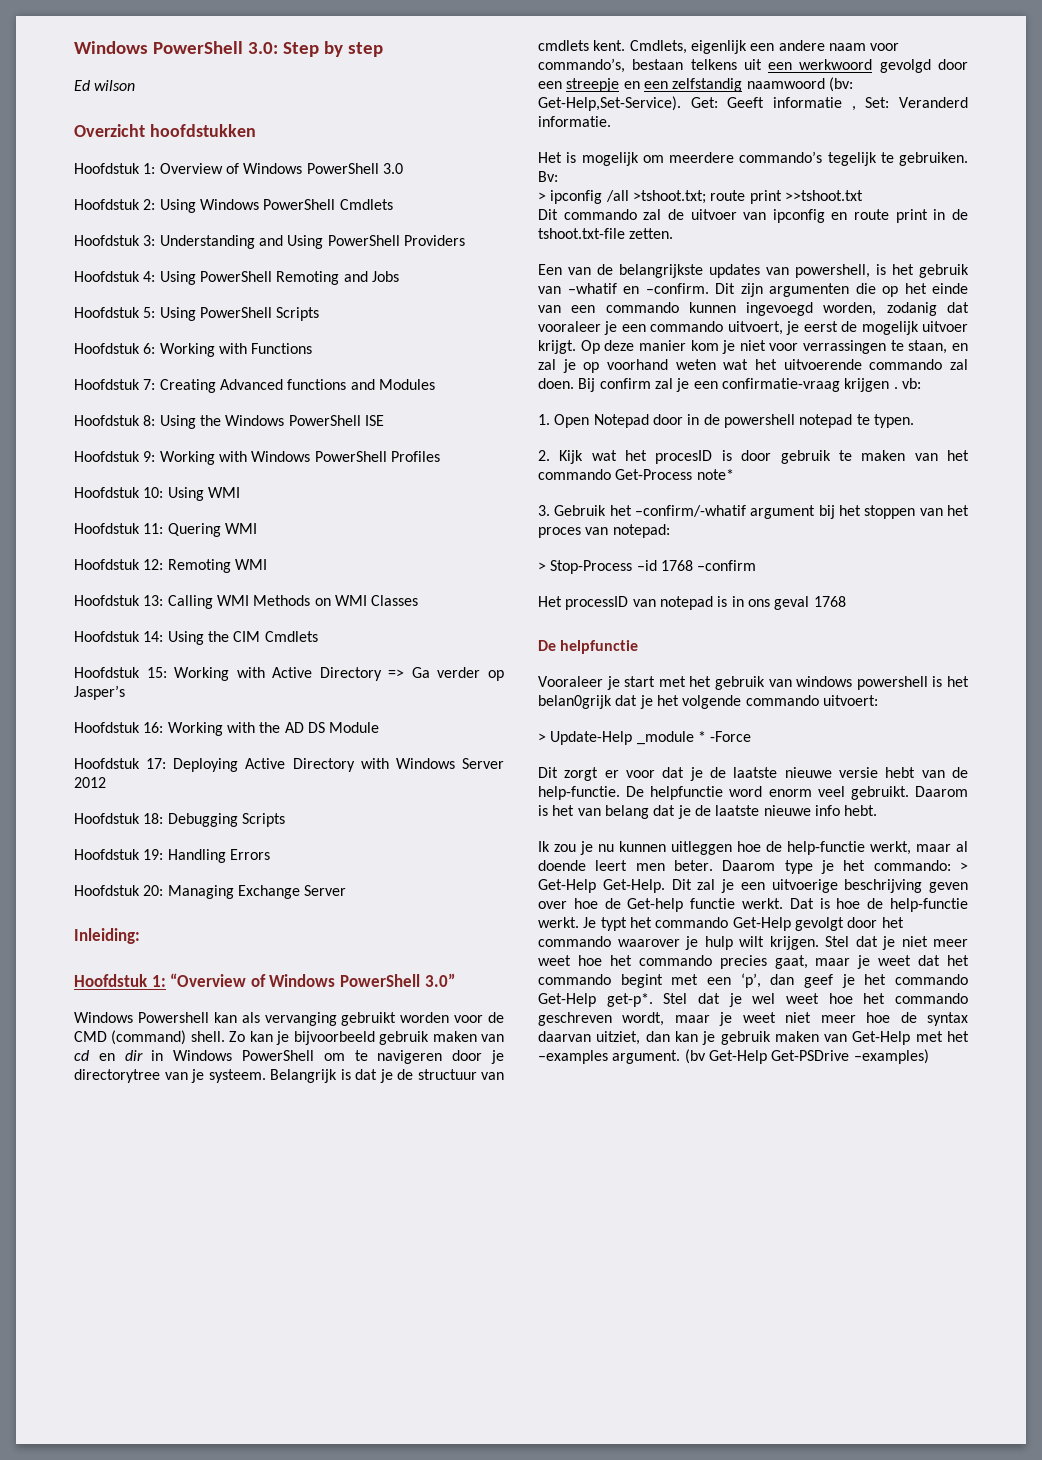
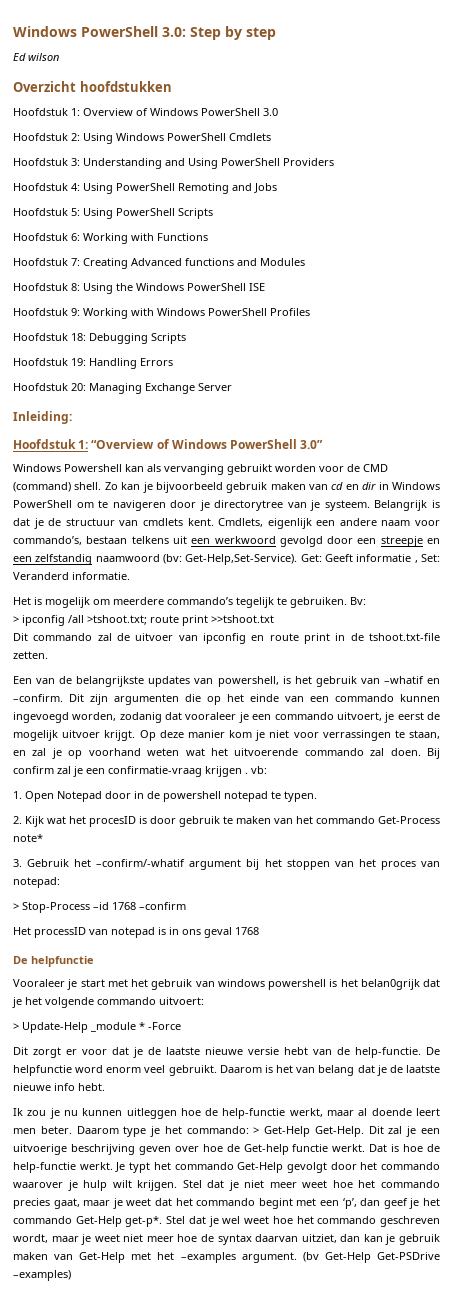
- Hoofdstuk 10: Using WMI
- Hoofdstuk 11: Quering WMI
- Hoofdstuk 12: Remoting WMI
- Hoofdstuk 13: Calling WMI Methods on WMI Classes
- Hoofdstuk 14: Using the CIM Cmdlets
- Hoofdstuk 15: Working with Active Directory => Ga verder op Jasper’s
- Hoofdstuk 16: Working with the AD DS Module
- Hoofdstuk 17: Deploying Active Directory with Windows Server 2012

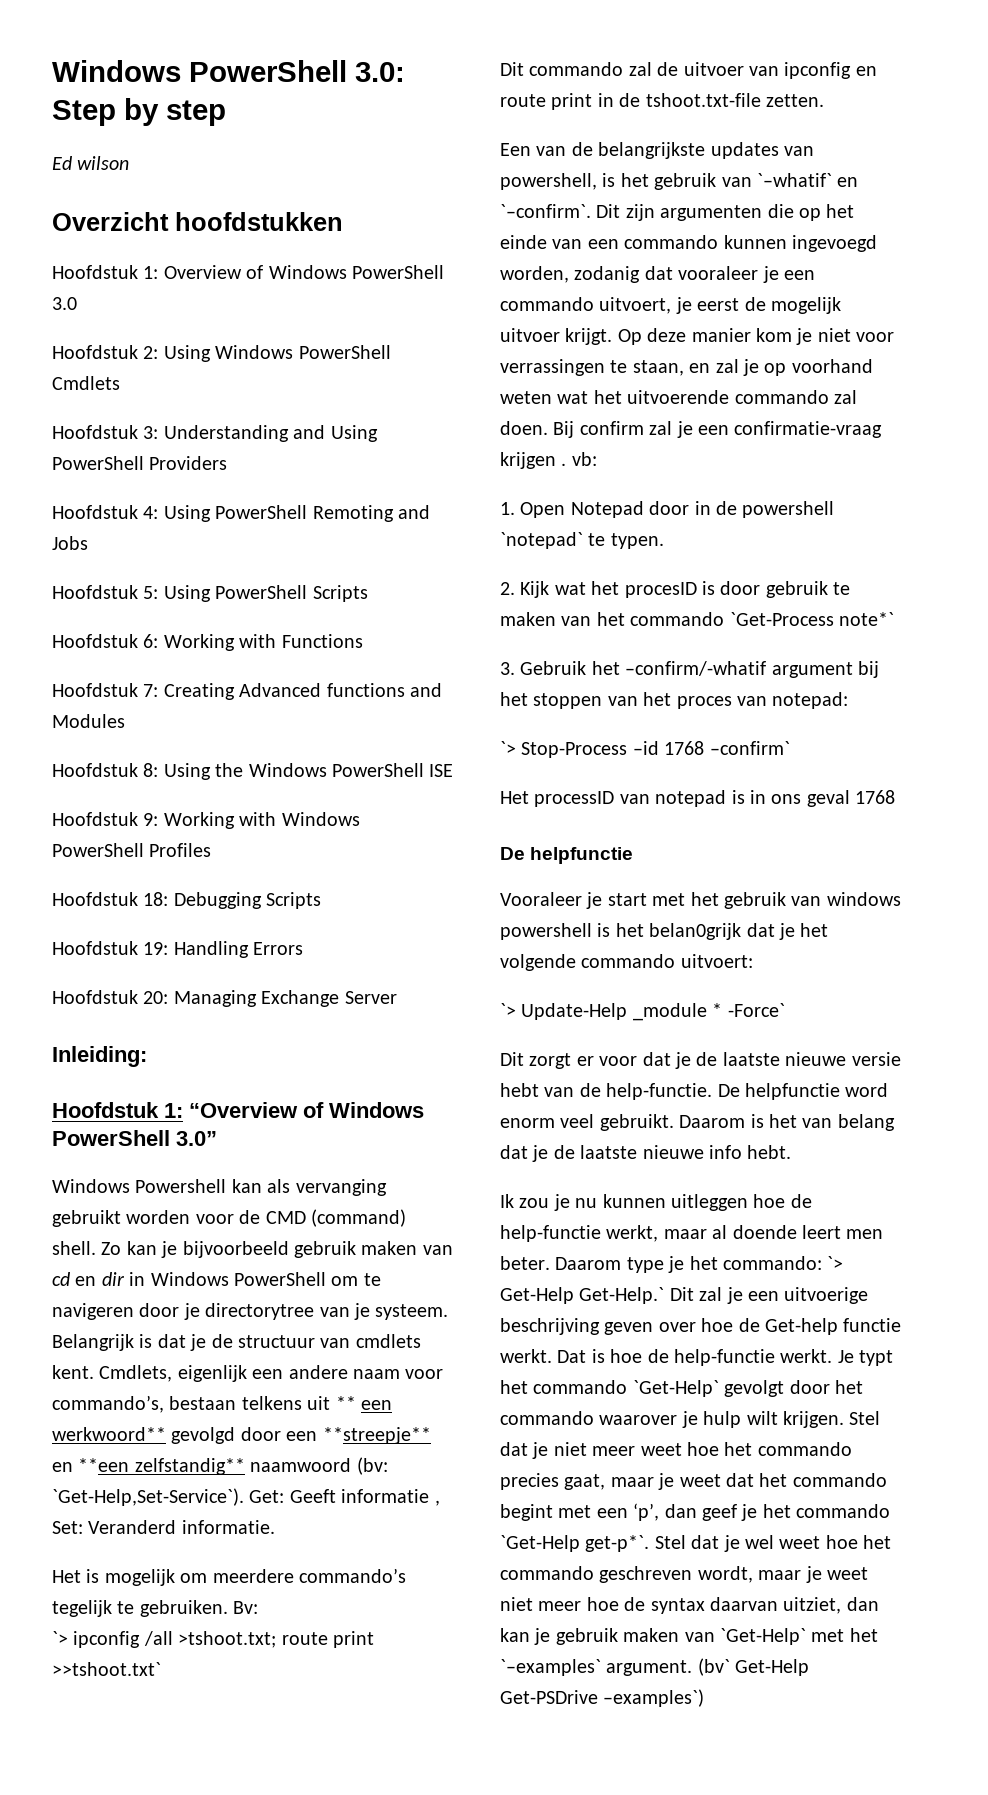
- Cmdlets, eigenlijk een andere naam voor commando’s, bestaan telkens uit een werkwoord gevolgd door een streepje en een zelfstandig naamwoord (bv: Get-Help,Set-Service).
+ Cmdlets, eigenlijk een andere naam voor commando’s, bestaan telkens uit ** een werkwoord** gevolgd door een **streepje** en **een zelfstandig** naamwoord (bv: `Get-Help,Set-Service`).
- > ipconfig /all >tshoot.txt; route print >>tshoot.txt
+ `> ipconfig /all >tshoot.txt; route print >>tshoot.txt`
- Een van de belangrijkste updates van powershell, is het gebruik van –whatif en –confirm.
+ Een van de belangrijkste updates van powershell, is het gebruik van `–whatif` en `–confirm`.
- 1. Open Notepad door in de powershell notepad te typen.
+ 1. Open Notepad door in de powershell `notepad` te typen.
- 2. Kijk wat het procesID is door gebruik te maken van het commando Get-Process note*
+ 2. Kijk wat het procesID is door gebruik te maken van het commando `Get-Process note*`
- > Stop-Process –id 1768 –confirm
+ `> Stop-Process –id 1768 –confirm`
- > Update-Help _module * -Force
+ `> Update-Help _module * -Force`
- Daarom type je het commando: > Get-Help Get-Help. Dit zal je een uitvoerige beschrijving geven over hoe de Get-help functie werkt.
+ Daarom type je het commando: `> Get-Help Get-Help.` Dit zal je een uitvoerige beschrijving geven over hoe de Get-help functie werkt.
- Je typt het commando Get-Help gevolgt door het commando waarover je hulp wilt krijgen.
+ Je typt het commando `Get-Help` gevolgt door het commando waarover je hulp wilt krijgen.
- Stel dat je niet meer weet hoe het commando precies gaat, maar je weet dat het commando begint met een ‘p’, dan geef je het commando Get-Help get-p*.
+ Stel dat je niet meer weet hoe het commando precies gaat, maar je weet dat het commando begint met een ‘p’, dan geef je het commando `Get-Help get-p*`.
- Stel dat je wel weet hoe het commando geschreven wordt, maar je weet niet meer hoe de syntax daarvan uitziet, dan kan je gebruik maken van Get-Help met het –examples argument. (bv Get-Help Get-PSDrive –examples)
+ Stel dat je wel weet hoe het commando geschreven wordt, maar je weet niet meer hoe de syntax daarvan uitziet, dan kan je gebruik maken van `Get-Help` met het `–examples` argument. (bv` Get-Help Get-PSDrive –examples`)

